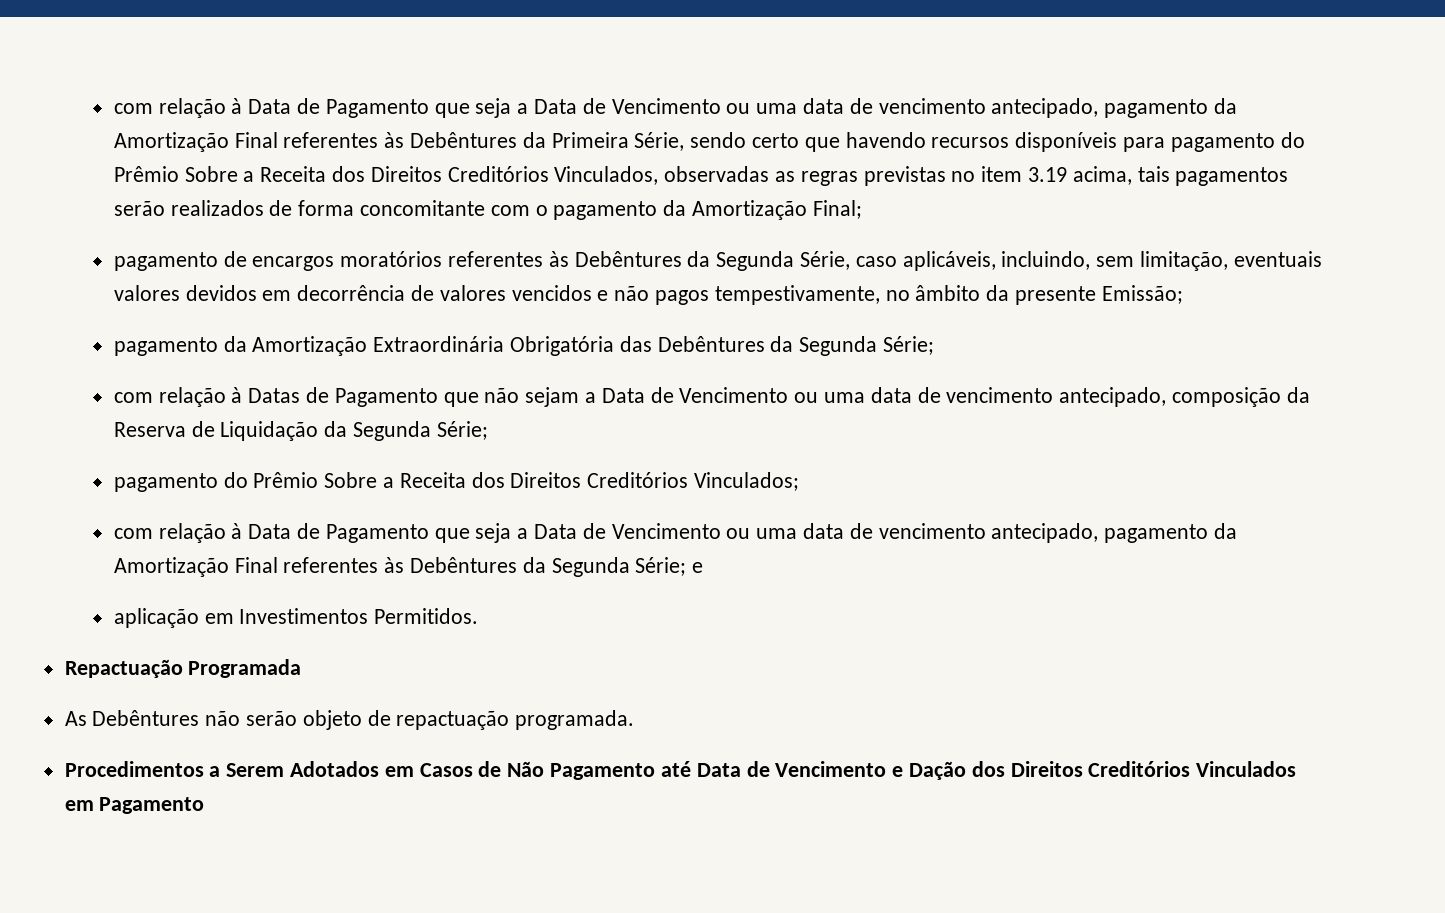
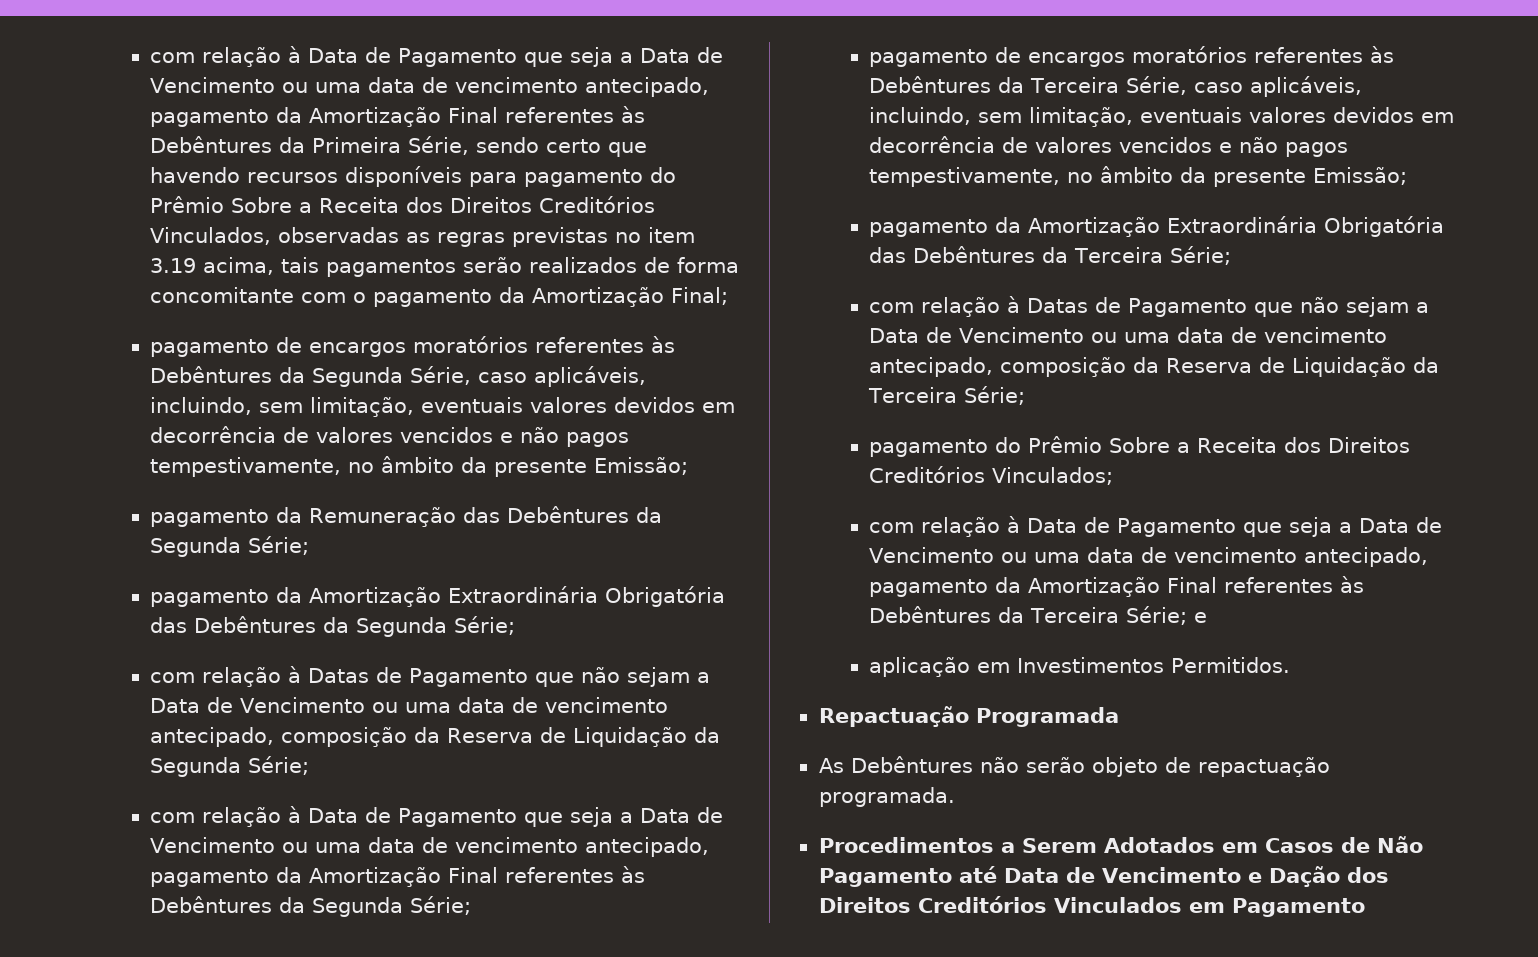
+ pagamento da Remuneração das Debêntures da Segunda Série;
+ com relação à Data de Pagamento que seja a Data de Vencimento ou uma data de vencimento antecipado, pagamento da Amortização Final referentes às Debêntures da Segunda Série;
+ pagamento de encargos moratórios referentes às Debêntures da Terceira Série, caso aplicáveis, incluindo, sem limitação, eventuais valores devidos em decorrência de valores vencidos e não pagos tempestivamente, no âmbito da presente Emissão;
+ pagamento da Amortização Extraordinária Obrigatória das Debêntures da Terceira Série;
+ com relação à Datas de Pagamento que não sejam a Data de Vencimento ou uma data de vencimento antecipado, composição da Reserva de Liquidação da Terceira Série;
- com relação à Data de Pagamento que seja a Data de Vencimento ou uma data de vencimento antecipado, pagamento da Amortização Final referentes às Debêntures da Segunda Série; e
+ com relação à Data de Pagamento que seja a Data de Vencimento ou uma data de vencimento antecipado, pagamento da Amortização Final referentes às Debêntures da Terceira Série; e

